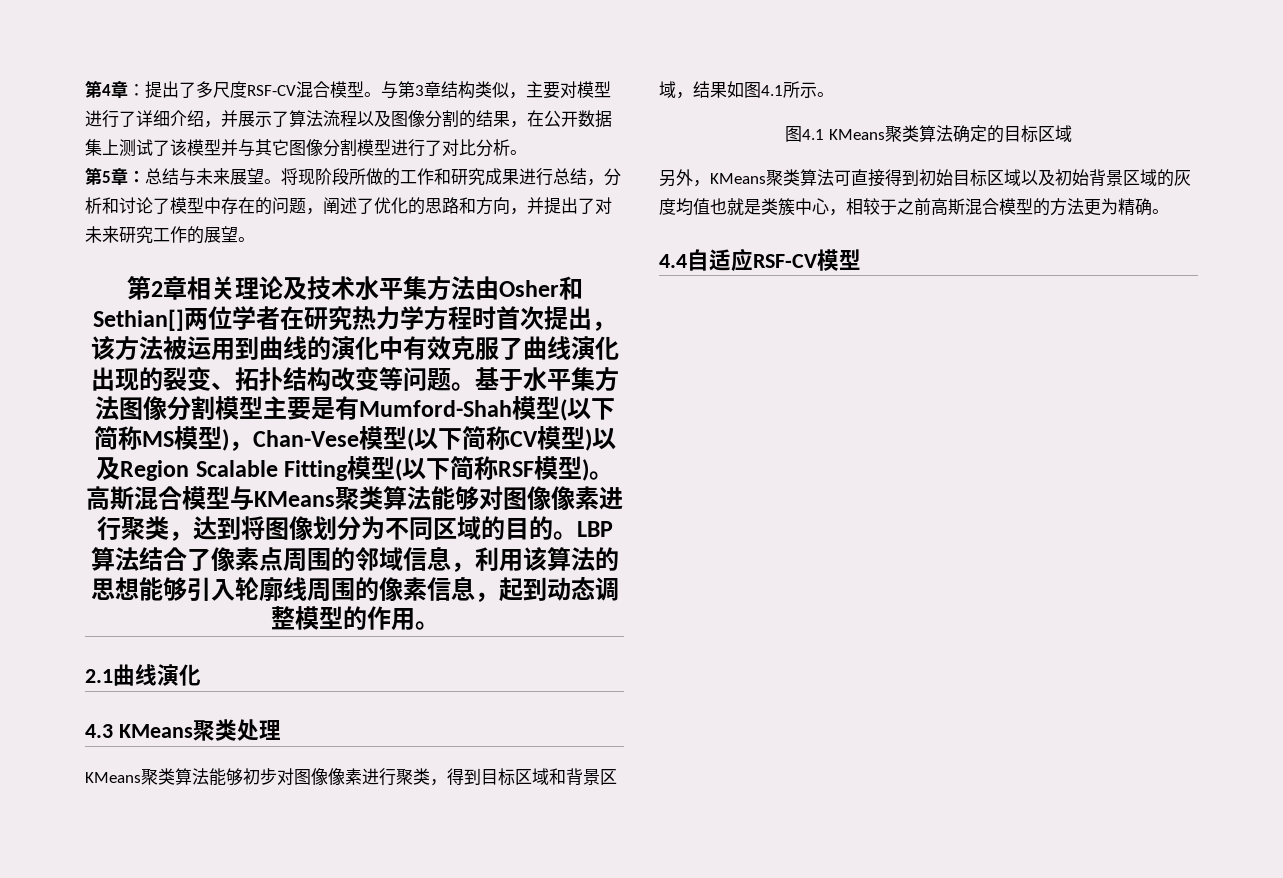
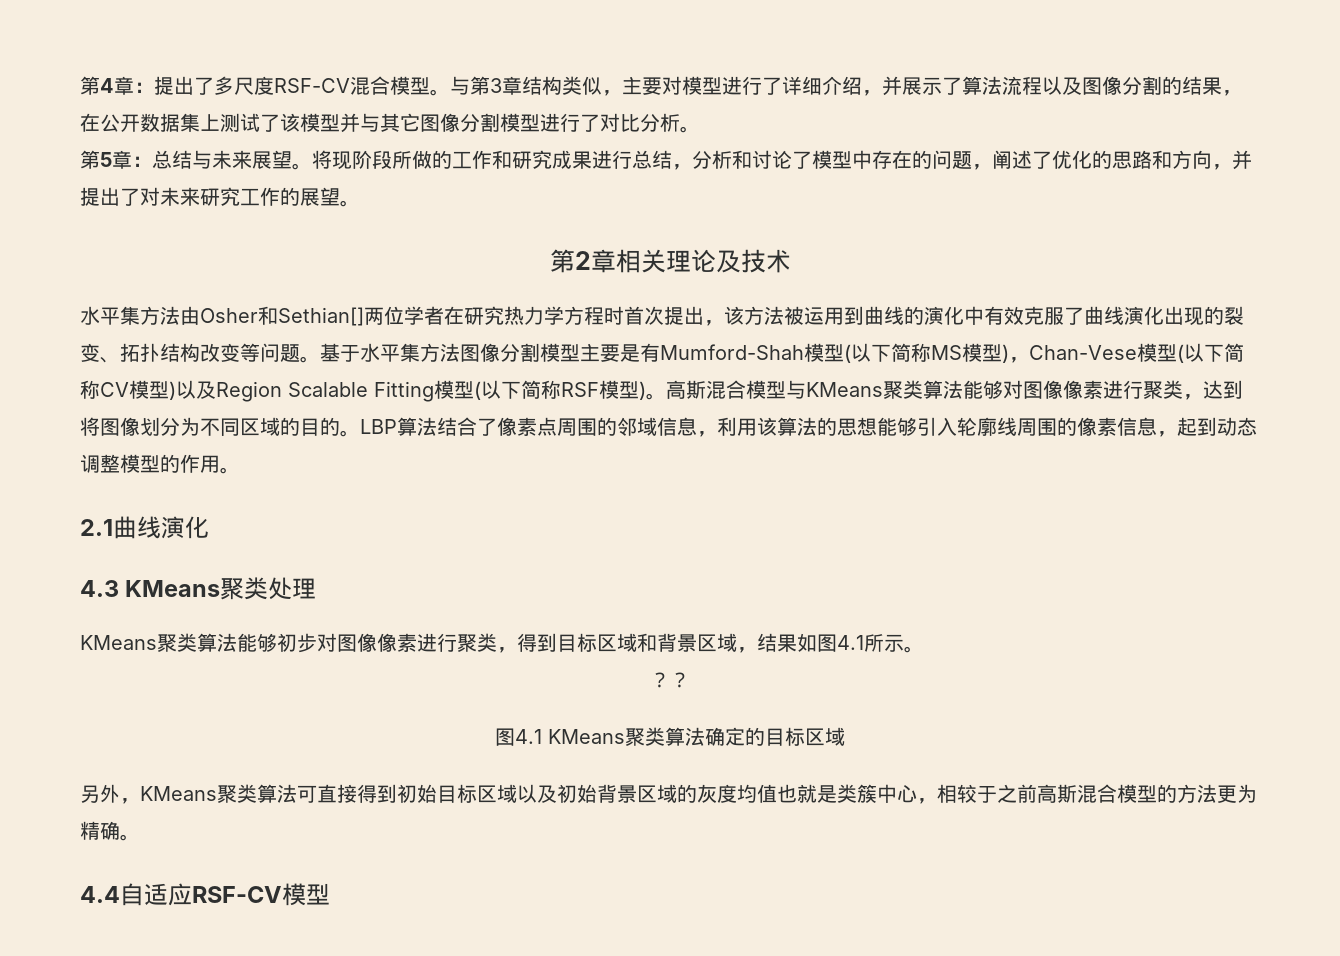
- 第2章相关理论及技术水平集方法由Osher和Sethian[]两位学者在研究热力学方程时首次提出，该方法被运用到曲线的演化中有效克服了曲线演化出现的裂变、拓扑结构改变等问题。
+ 第2章相关理论及技术
+ 水平集方法由Osher和Sethian[]两位学者在研究热力学方程时首次提出，该方法被运用到曲线的演化中有效克服了曲线演化出现的裂变、拓扑结构改变等问题。
+ ？？

